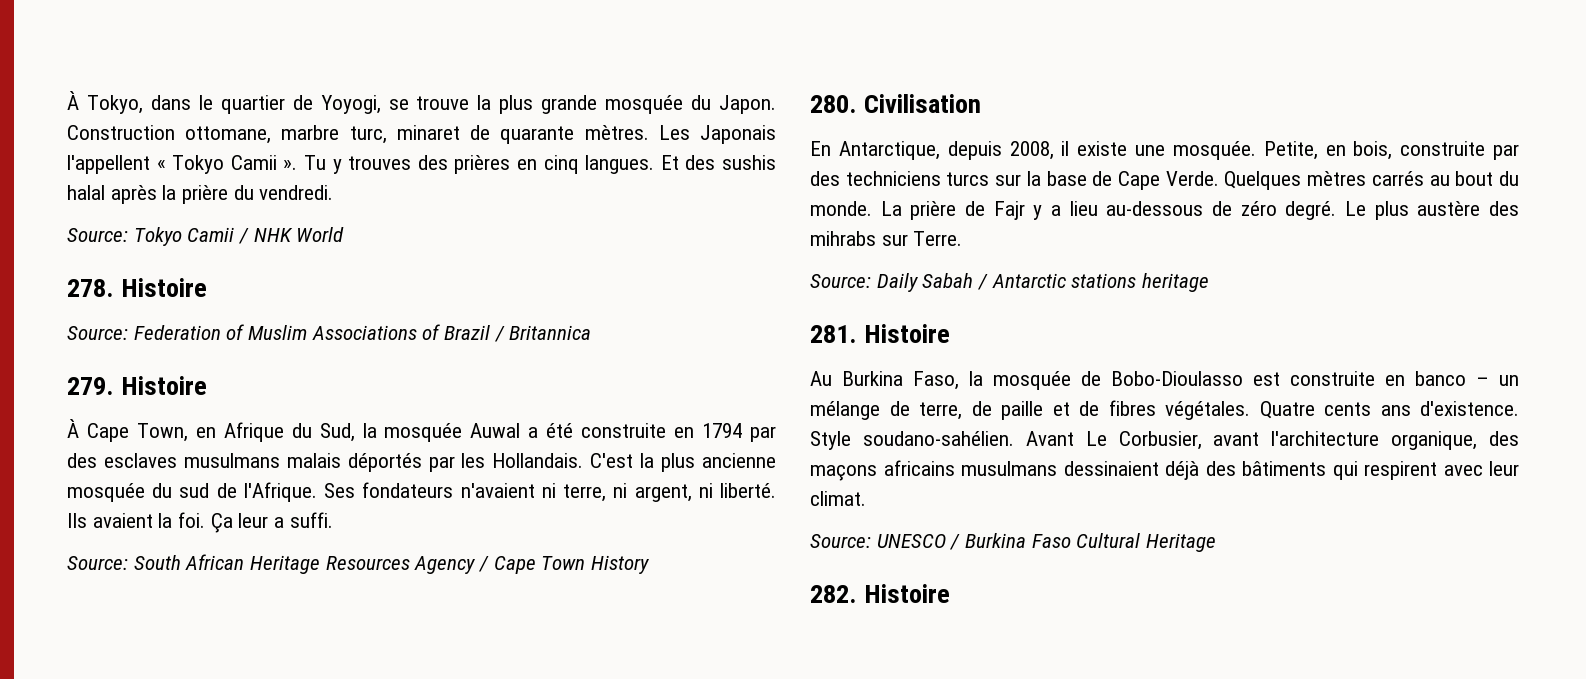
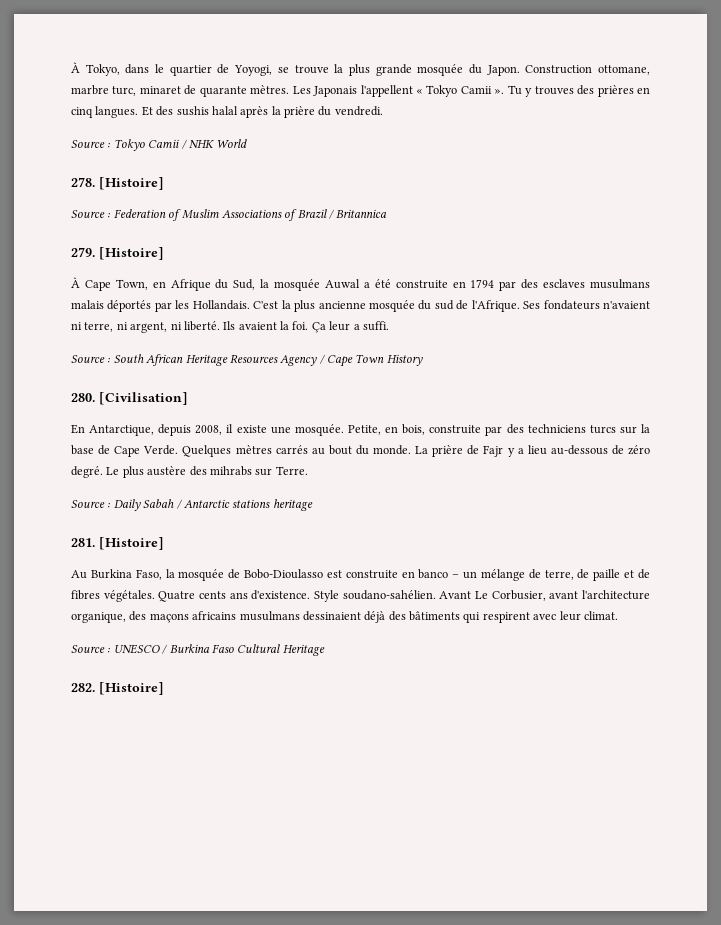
- Source: Tokyo Camii / NHK World
+ Source : Tokyo Camii / NHK World
- 278. Histoire
- Source: Federation of Muslim Associations of Brazil / Britannica
+ 278. [Histoire]
+ Source : Federation of Muslim Associations of Brazil / Britannica
- 279. Histoire
+ 279. [Histoire]
- Source: South African Heritage Resources Agency / Cape Town History
+ Source : South African Heritage Resources Agency / Cape Town History
- 280. Civilisation
+ 280. [Civilisation]
- Source: Daily Sabah / Antarctic stations heritage
+ Source : Daily Sabah / Antarctic stations heritage
- 281. Histoire
+ 281. [Histoire]
- Source: UNESCO / Burkina Faso Cultural Heritage
+ Source : UNESCO / Burkina Faso Cultural Heritage
- 282. Histoire
+ 282. [Histoire]

